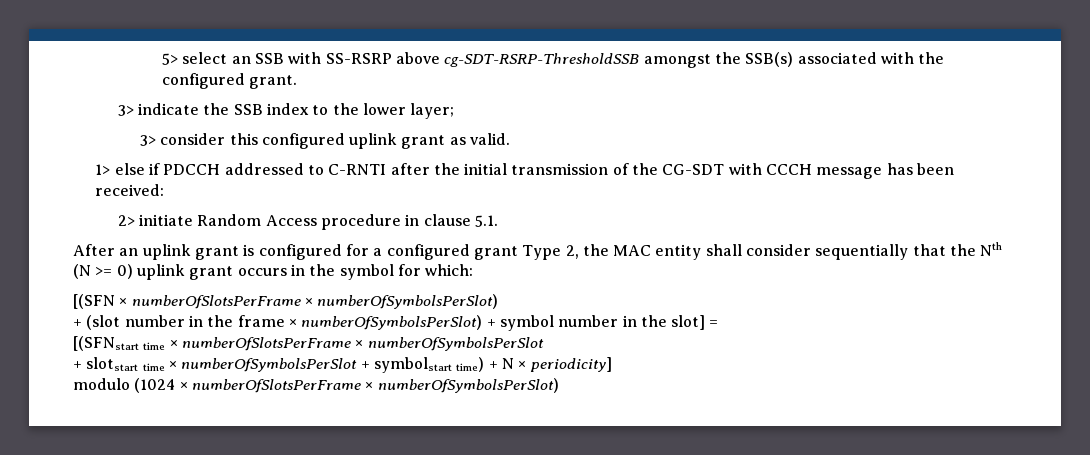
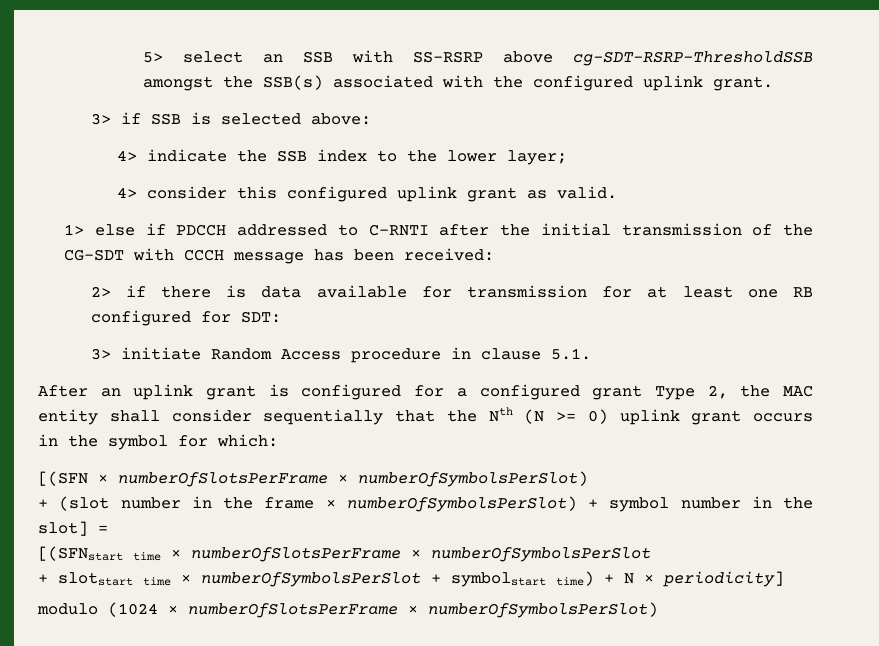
- 5> select an SSB with SS-RSRP above cg-SDT-RSRP-ThresholdSSB amongst the SSB(s) associated with the configured grant.
+ 5> select an SSB with SS-RSRP above cg-SDT-RSRP-ThresholdSSB amongst the SSB(s) associated with the configured uplink grant.
- 3> indicate the SSB index to the lower layer;
+ 3> if SSB is selected above:
+ 4> indicate the SSB index to the lower layer;
- 3> consider this configured uplink grant as valid.
+ 4> consider this configured uplink grant as valid.
- 2> initiate Random Access procedure in clause 5.1.
+ 2> if there is data available for transmission for at least one RB configured for SDT:
+ 3> initiate Random Access procedure in clause 5.1.

